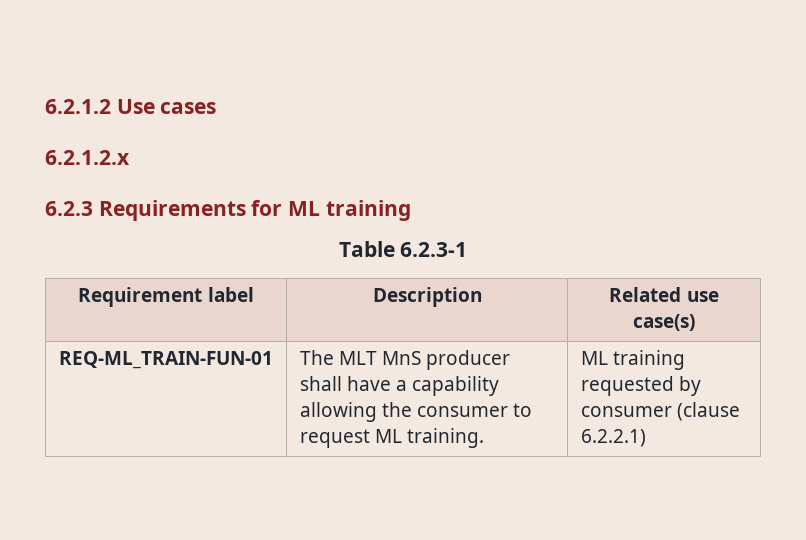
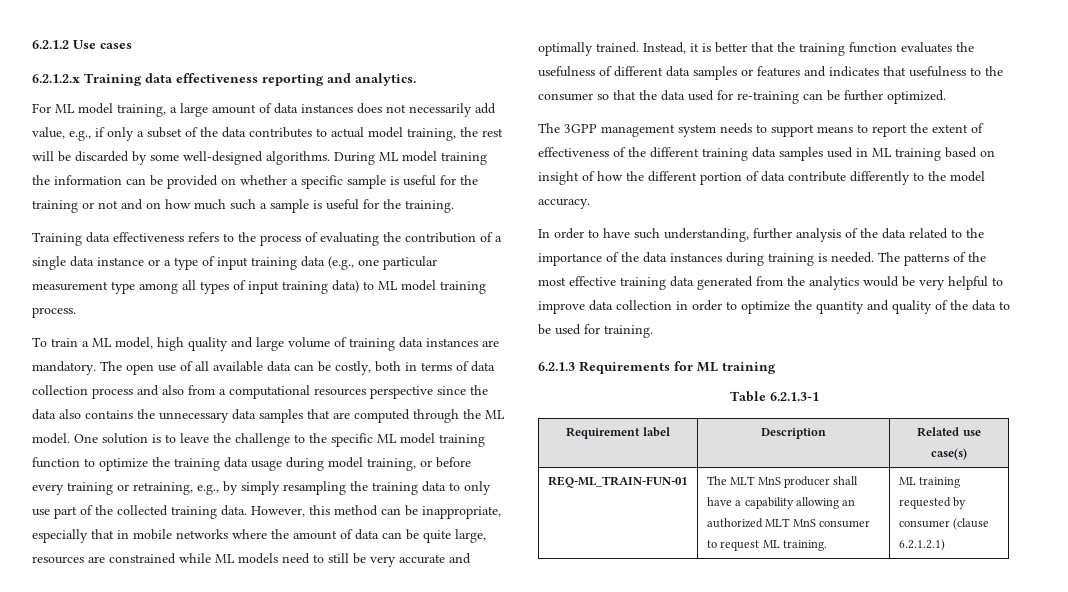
- 6.2.1.2.x
- 6.2.3 Requirements for ML training
+ 6.2.1.2.x Training data effectiveness reporting and analytics.
+ For ML model training, a large amount of data instances does not necessarily add value, e.g., if only a subset of the data contributes to actual model training, the rest will be discarded by some well-designed algorithms. During ML model training the information can be provided on whether a specific sample is useful for the training or not and on how much such a sample is useful for the training.
+ Training data effectiveness refers to the process of evaluating the contribution of a single data instance or a type of input training data (e.g., one particular measurement type among all types of input training data) to ML model training process.
+ To train a ML model, high quality and large volume of training data instances are mandatory. The open use of all available data can be costly, both in terms of data collection process and also from a computational resources perspective since the data also contains the unnecessary data samples that are computed through the ML model. One solution is to leave the challenge to the specific ML model training function to optimize the training data usage during model training, or before every training or retraining, e.g., by simply resampling the training data to only use part of the collected training data. However, this method can be inappropriate, especially that in mobile networks where the amount of data can be quite large, resources are constrained while ML models need to still be very accurate and optimally trained. Instead, it is better that the training function evaluates the usefulness of different data samples or features and indicates that usefulness to the consumer so that the data used for re-training can be further optimized.
+ The 3GPP management system needs to support means to report the extent of effectiveness of the different training data samples used in ML training based on insight of how the different portion of data contribute differently to the model accuracy.
+ In order to have such understanding, further analysis of the data related to the importance of the data instances during training is needed. The patterns of the most effective training data generated from the analytics would be very helpful to improve data collection in order to optimize the quantity and quality of the data to be used for training.
+ 6.2.1.3 Requirements for ML training
- Table 6.2.3-1
+ Table 6.2.1.3-1
- REQ-ML_TRAIN-FUN-01 | The MLT MnS producer shall have a capability allowing the consumer to request ML training. | ML training requested by consumer (clause 6.2.2.1)
+ REQ-ML_TRAIN-FUN-01 | The MLT MnS producer shall have a capability allowing an authorized MLT MnS consumer to request ML training. | ML training requested by consumer (clause 6.2.1.2.1)

